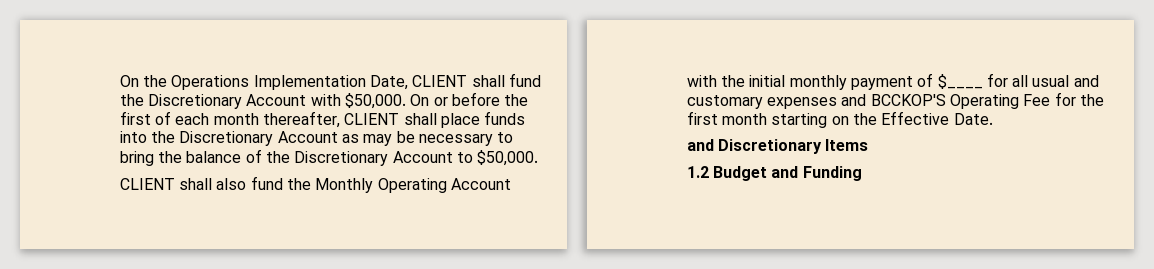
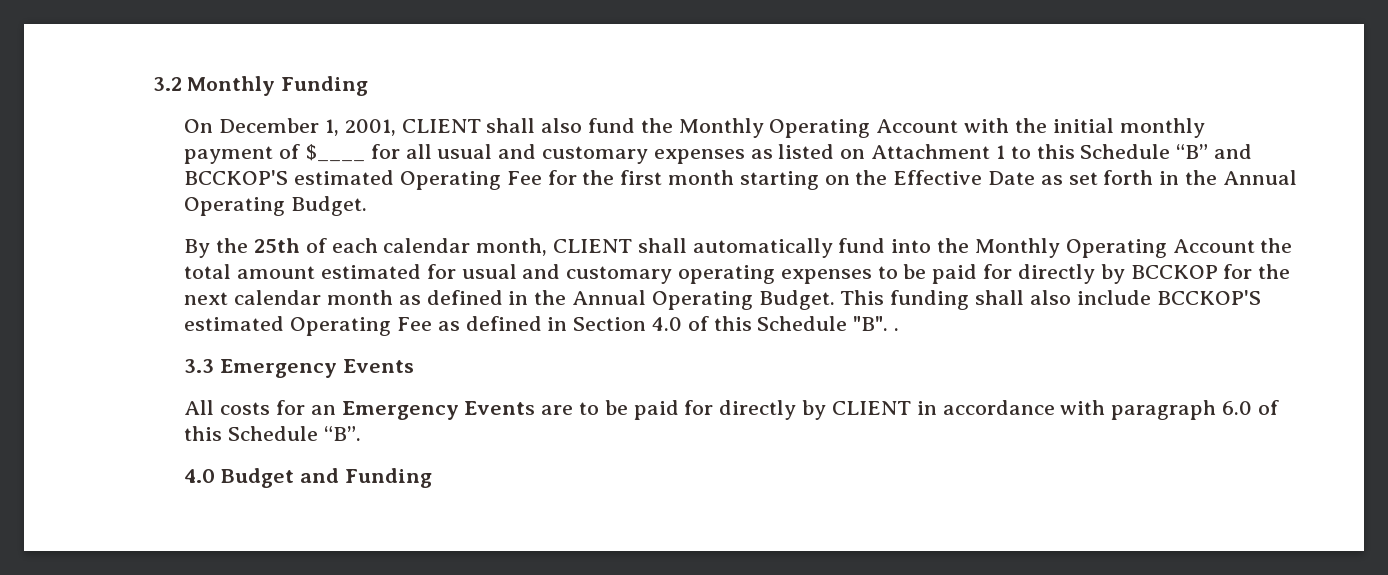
- On the Operations Implementation Date, CLIENT shall fund the Discretionary Account with $50,000. On or before the first of each month thereafter, CLIENT shall place funds into the Discretionary Account as may be necessary to bring the balance of the Discretionary Account to $50,000.
- CLIENT shall also fund the Monthly Operating Account with the initial monthly payment of $____ for all usual and customary expenses and BCCKOP'S Operating Fee for the first month starting on the Effective Date.
- and Discretionary Items
- 1.2 Budget and Funding
+ 3.2 Monthly Funding
+ On December 1, 2001, CLIENT shall also fund the Monthly Operating Account with the initial monthly payment of $____ for all usual and customary expenses as listed on Attachment 1 to this Schedule “B” and BCCKOP'S estimated Operating Fee for the first month starting on the Effective Date as set forth in the Annual Operating Budget.
+ By the 25th of each calendar month, CLIENT shall automatically fund into the Monthly Operating Account the total amount estimated for usual and customary operating expenses to be paid for directly by BCCKOP for the next calendar month as defined in the Annual Operating Budget. This funding shall also include BCCKOP'S estimated Operating Fee as defined in Section 4.0 of this Schedule "B". .
+ 3.3 Emergency Events
+ All costs for an Emergency Events are to be paid for directly by CLIENT in accordance with paragraph 6.0 of this Schedule “B”.
+ 4.0 Budget and Funding

